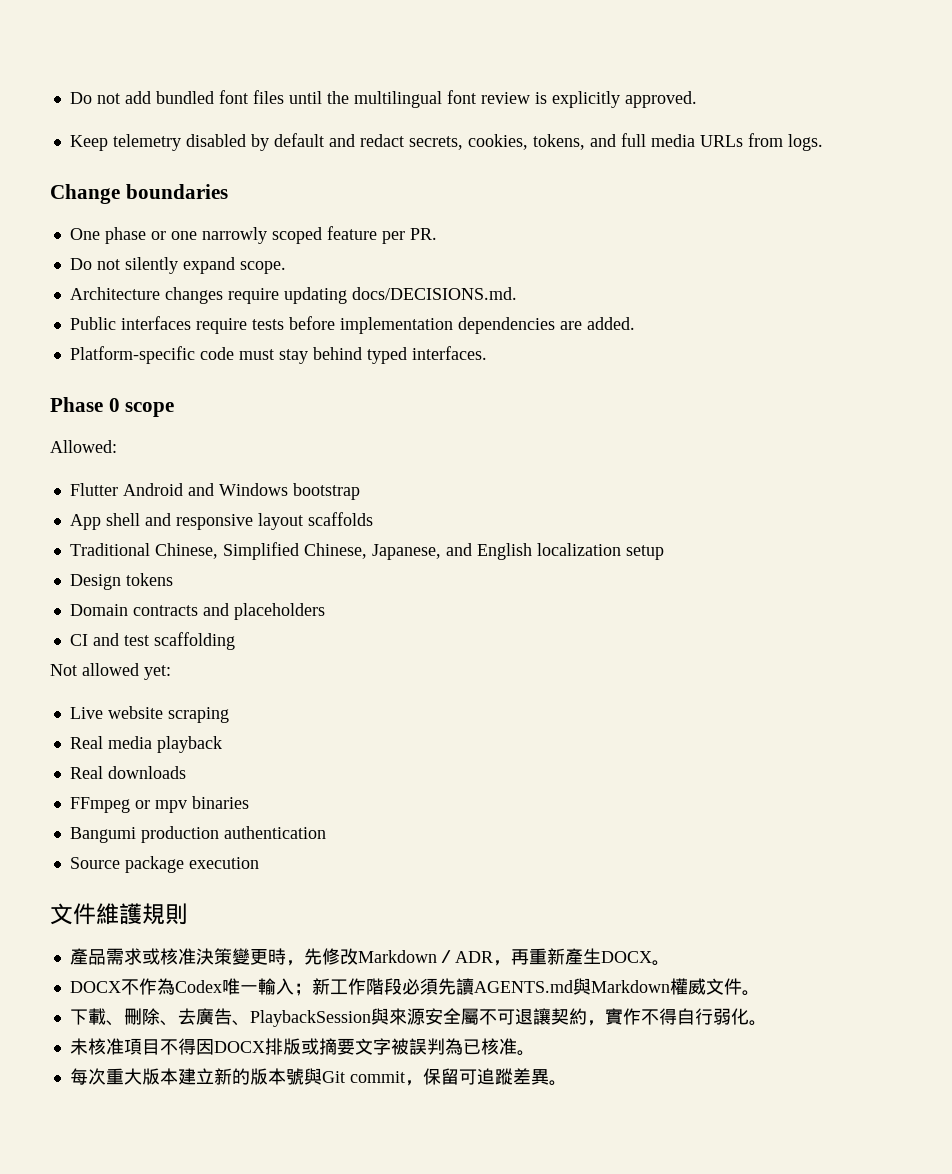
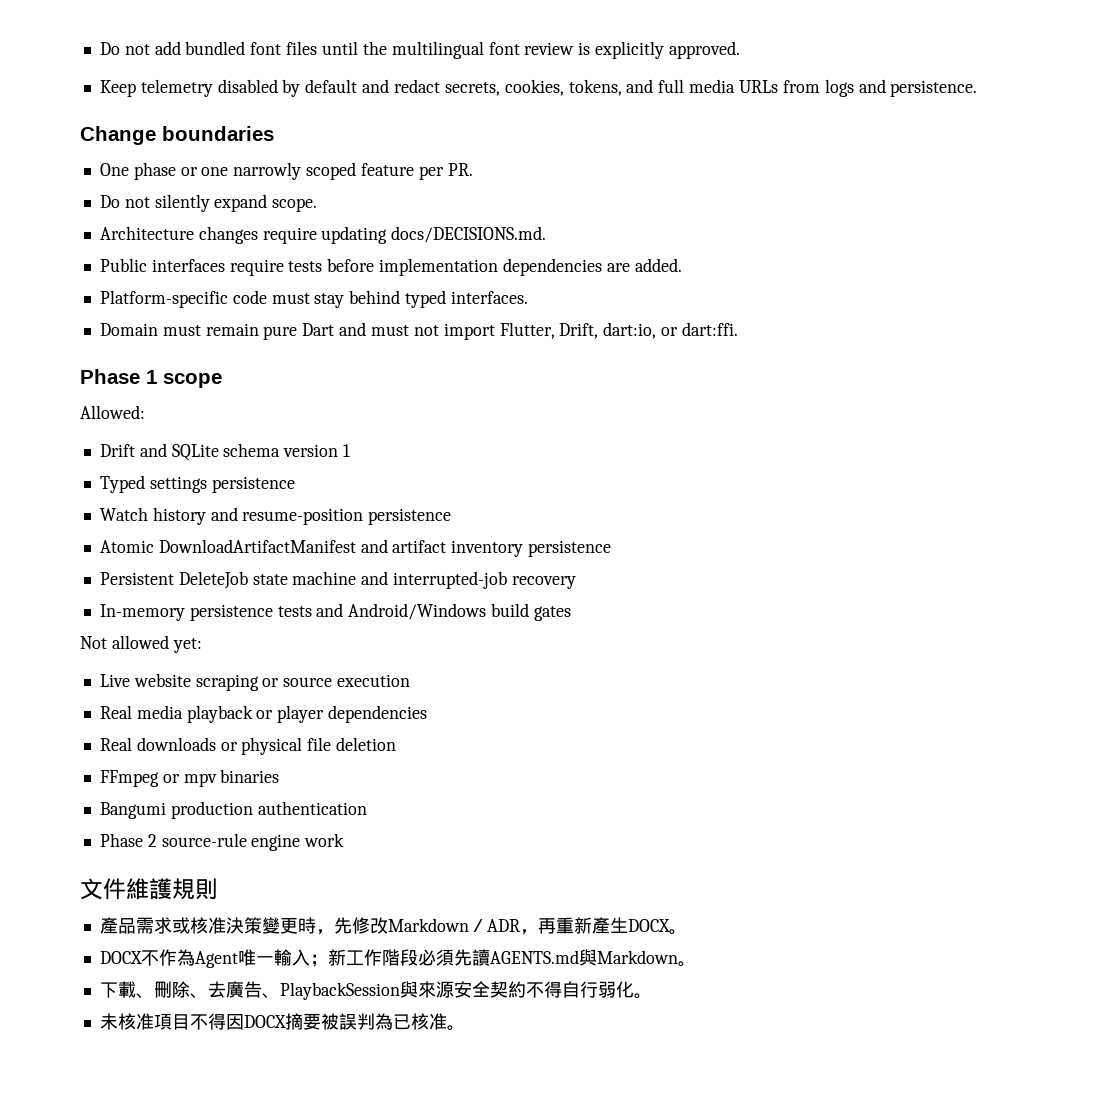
- Keep telemetry disabled by default and redact secrets, cookies, tokens, and full media URLs from logs.
+ Keep telemetry disabled by default and redact secrets, cookies, tokens, and full media URLs from logs and persistence.
- Phase 0 scope
+ Domain must remain pure Dart and must not import Flutter, Drift, dart:io, or dart:ffi.
+ Phase 1 scope
- Flutter Android and Windows bootstrap
- App shell and responsive layout scaffolds
- Traditional Chinese, Simplified Chinese, Japanese, and English localization setup
- Design tokens
- Domain contracts and placeholders
- CI and test scaffolding
+ Drift and SQLite schema version 1
+ Typed settings persistence
+ Watch history and resume-position persistence
+ Atomic DownloadArtifactManifest and artifact inventory persistence
+ Persistent DeleteJob state machine and interrupted-job recovery
+ In-memory persistence tests and Android/Windows build gates
- Live website scraping
+ Live website scraping or source execution
- Real media playback
+ Real media playback or player dependencies
- Real downloads
+ Real downloads or physical file deletion
- Source package execution
+ Phase 2 source-rule engine work
- DOCX不作為Codex唯一輸入；新工作階段必須先讀AGENTS.md與Markdown權威文件。
+ DOCX不作為Agent唯一輸入；新工作階段必須先讀AGENTS.md與Markdown。
- 下載、刪除、去廣告、PlaybackSession與來源安全屬不可退讓契約，實作不得自行弱化。
+ 下載、刪除、去廣告、PlaybackSession與來源安全契約不得自行弱化。
- 未核准項目不得因DOCX排版或摘要文字被誤判為已核准。
+ 未核准項目不得因DOCX摘要被誤判為已核准。
- 每次重大版本建立新的版本號與Git commit，保留可追蹤差異。

